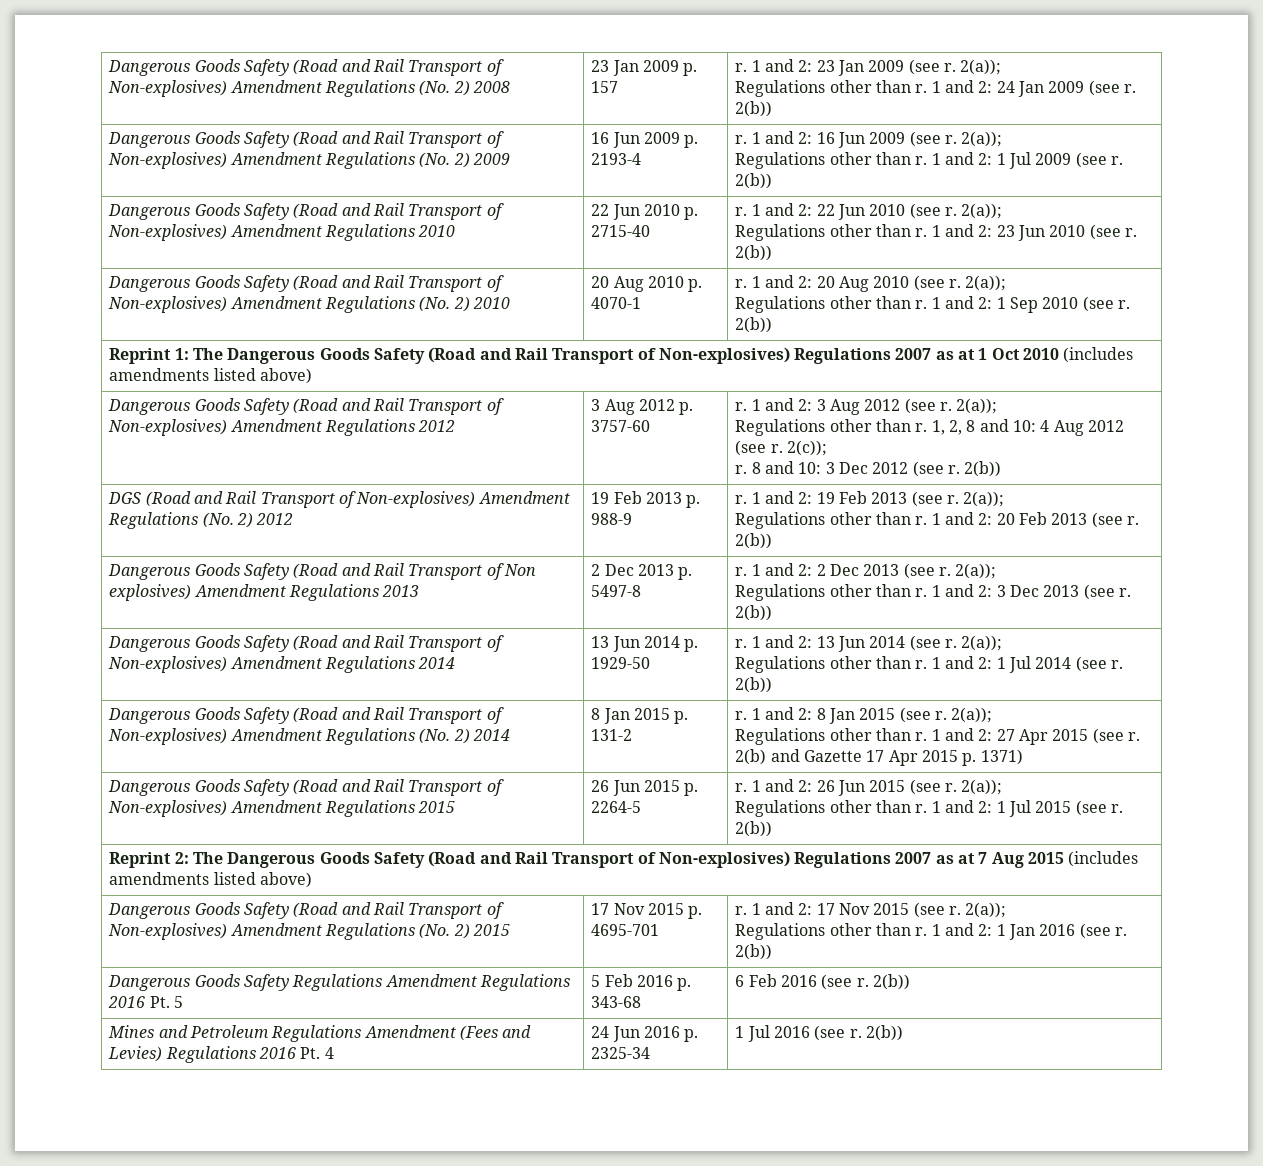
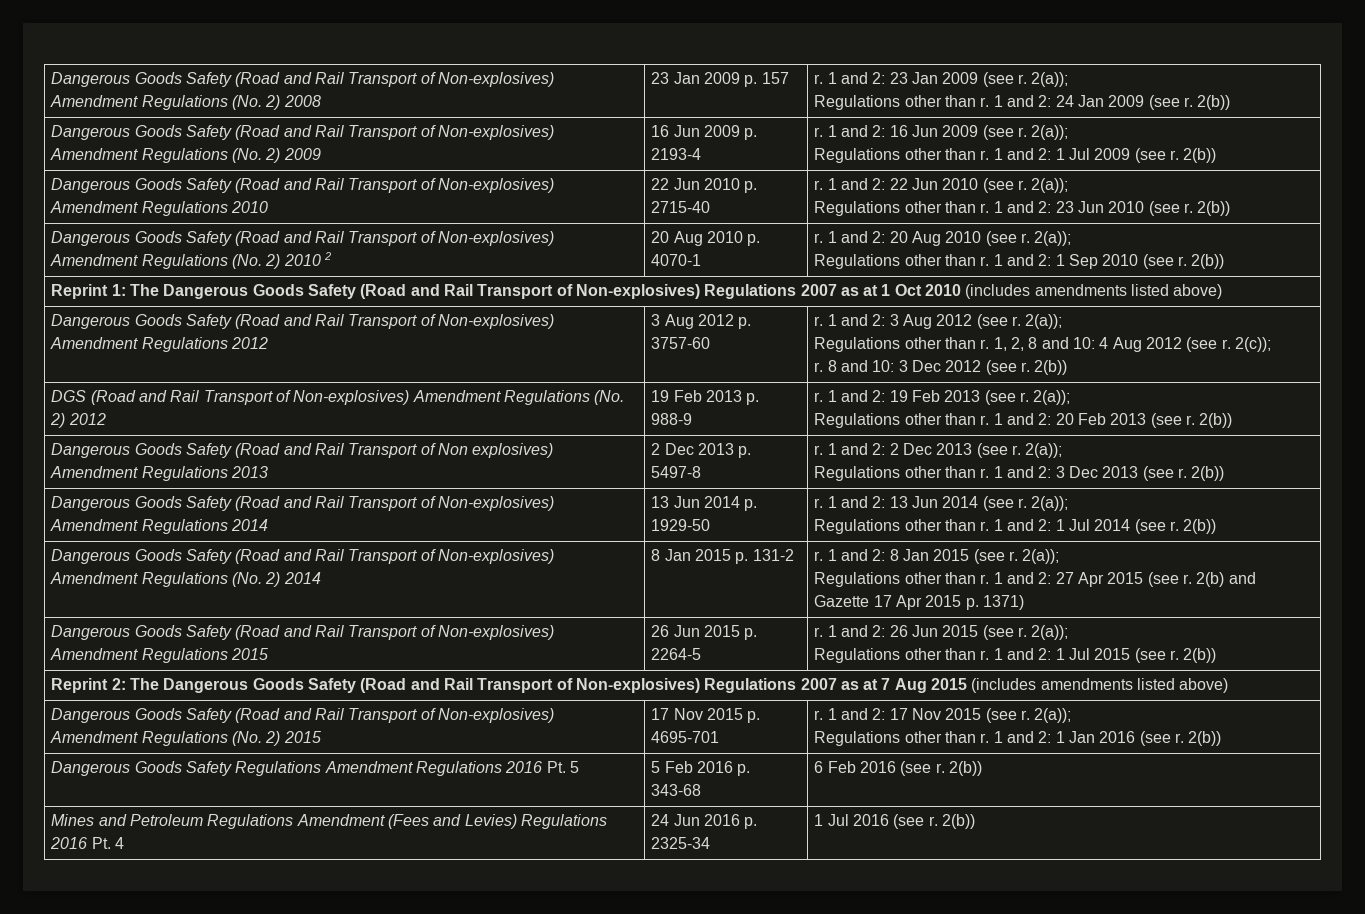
- Dangerous Goods Safety (Road and Rail Transport of Non-explosives) Amendment Regulations (No. 2) 2010
+ Dangerous Goods Safety (Road and Rail Transport of Non-explosives) Amendment Regulations (No. 2) 2010 2

